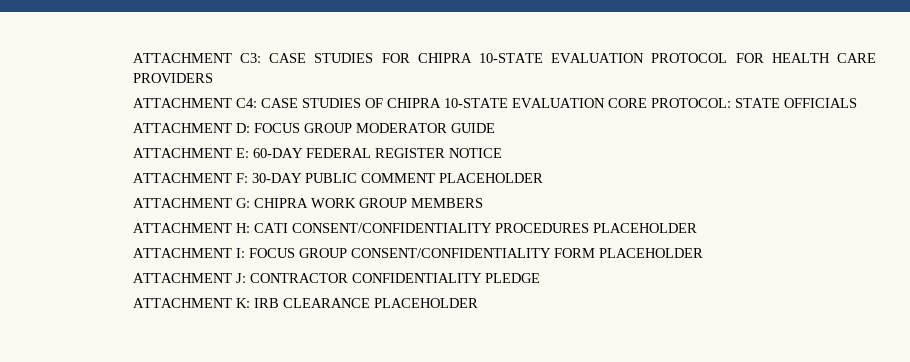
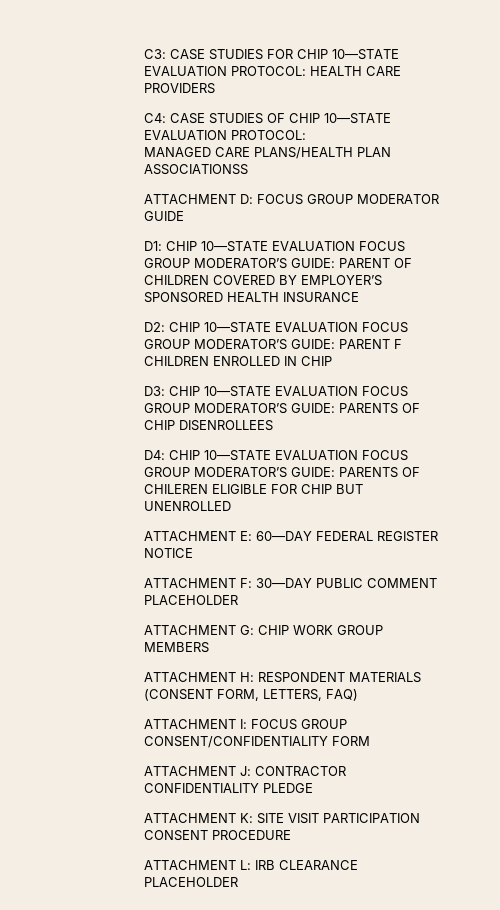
- ATTACHMENT C3: CASE STUDIES FOR CHIPRA 10-STATE EVALUATION PROTOCOL FOR HEALTH CARE PROVIDERS
+ C3: CASE STUDIES FOR CHIP 10—STATE EVALUATION PROTOCOL: HEALTH CARE PROVIDERS
- ATTACHMENT C4: CASE STUDIES OF CHIPRA 10-STATE EVALUATION CORE PROTOCOL: STATE OFFICIALS
+ C4: CASE STUDIES OF CHIP 10—STATE EVALUATION PROTOCOL:
+ MANAGED CARE PLANS/HEALTH PLAN ASSOCIATIONSS
+ D1: CHIP 10—STATE EVALUATION FOCUS GROUP MODERATOR’S GUIDE: PARENT OF CHILDREN COVERED BY EMPLOYER’S SPONSORED HEALTH INSURANCE
+ D2: CHIP 10—STATE EVALUATION FOCUS GROUP MODERATOR’S GUIDE: PARENT F CHILDREN ENROLLED IN CHIP
+ D3: CHIP 10—STATE EVALUATION FOCUS GROUP MODERATOR’S GUIDE: PARENTS OF CHIP DISENROLLEES
+ D4: CHIP 10—STATE EVALUATION FOCUS GROUP MODERATOR’S GUIDE: PARENTS OF CHILEREN ELIGIBLE FOR CHIP BUT UNENROLLED
- ATTACHMENT E: 60-DAY FEDERAL REGISTER NOTICE
+ ATTACHMENT E: 60—DAY FEDERAL REGISTER NOTICE
- ATTACHMENT F: 30-DAY PUBLIC COMMENT PLACEHOLDER
+ ATTACHMENT F: 30—DAY PUBLIC COMMENT PLACEHOLDER
- ATTACHMENT G: CHIPRA WORK GROUP MEMBERS
+ ATTACHMENT G: CHIP WORK GROUP MEMBERS
- ATTACHMENT H: CATI CONSENT/CONFIDENTIALITY PROCEDURES PLACEHOLDER
+ ATTACHMENT H: RESPONDENT MATERIALS (CONSENT FORM, LETTERS, FAQ)
- ATTACHMENT I: FOCUS GROUP CONSENT/CONFIDENTIALITY FORM PLACEHOLDER
+ ATTACHMENT I: FOCUS GROUP CONSENT/CONFIDENTIALITY FORM
- ATTACHMENT K: IRB CLEARANCE PLACEHOLDER
+ ATTACHMENT K: SITE VISIT PARTICIPATION CONSENT PROCEDURE
+ ATTACHMENT L: IRB CLEARANCE PLACEHOLDER

